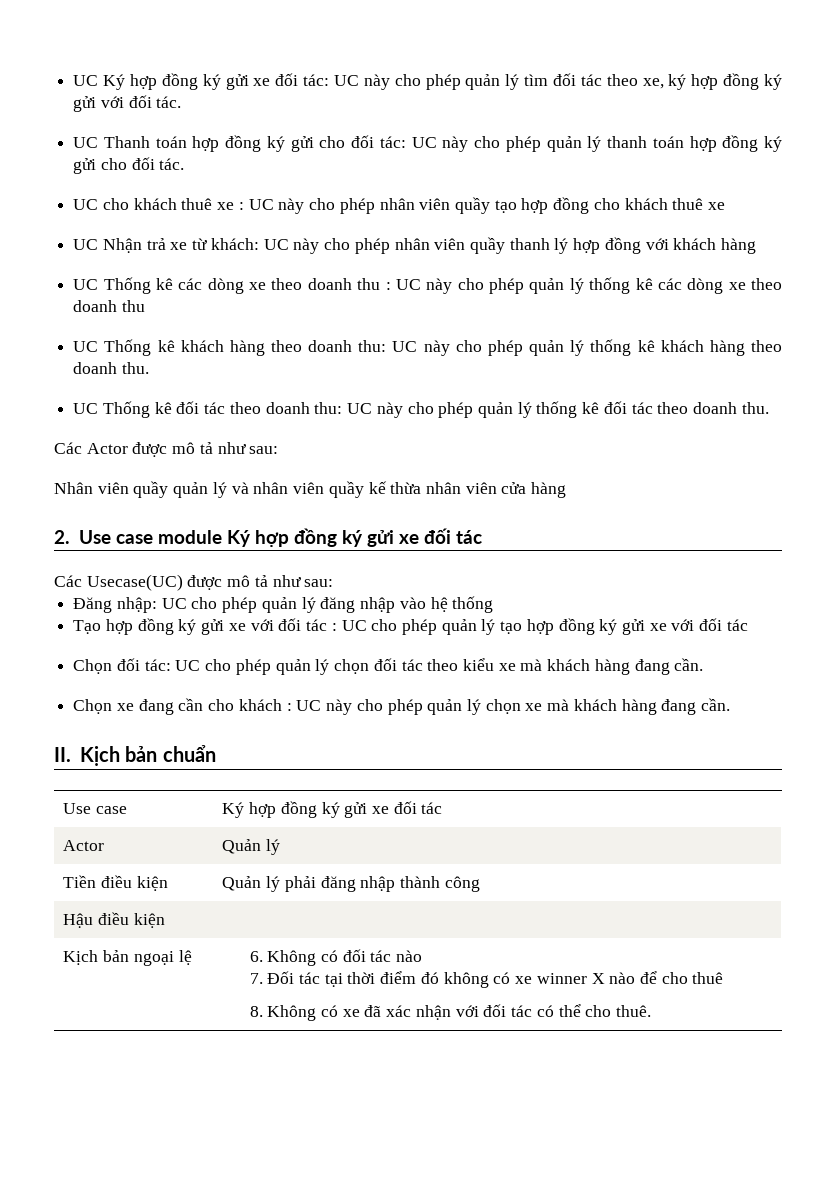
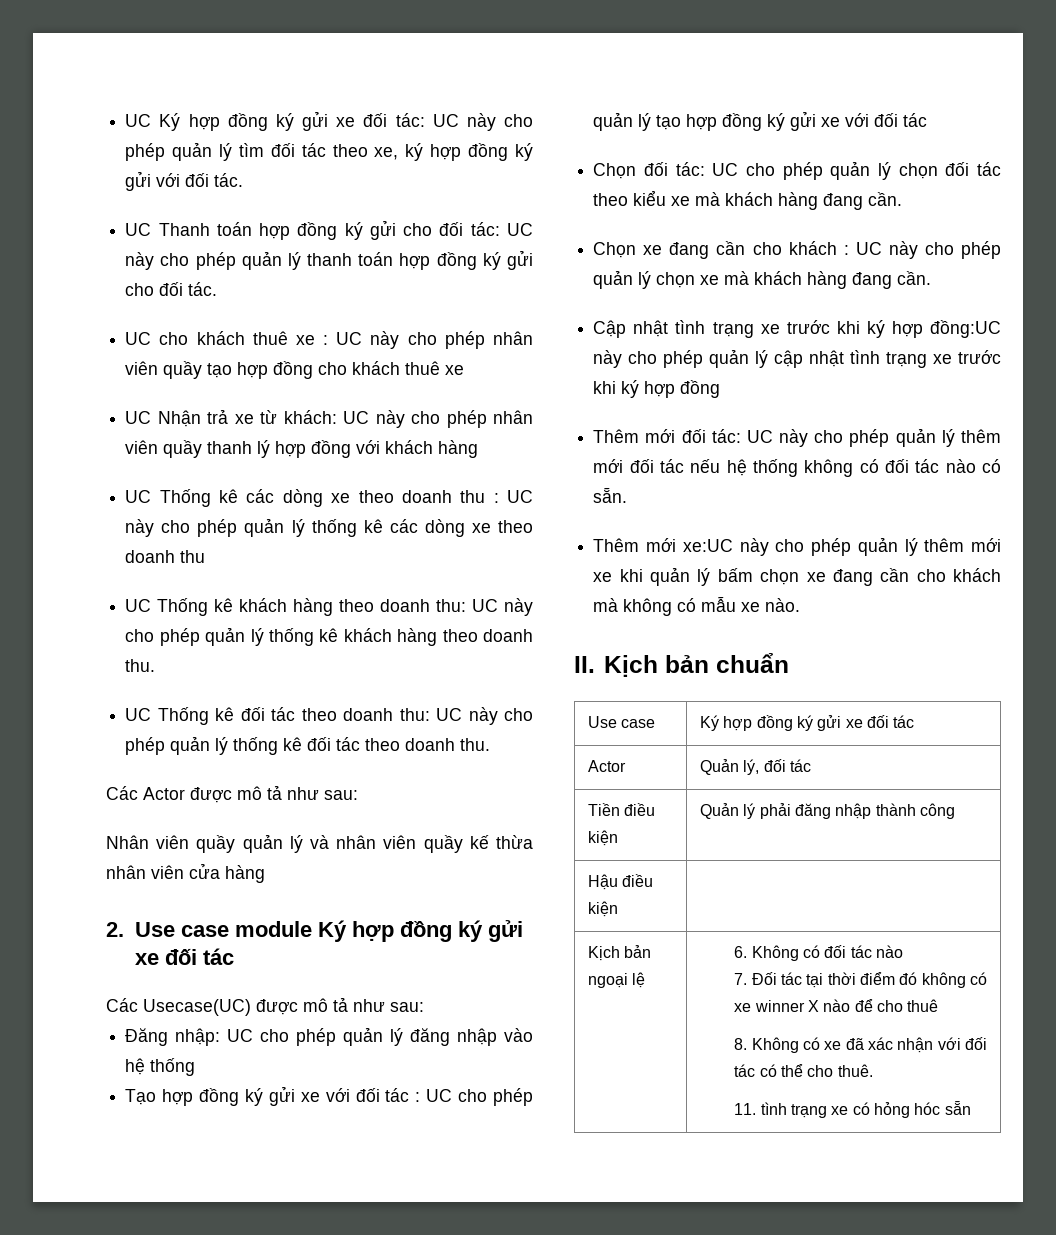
+ Cập nhật tình trạng xe trước khi ký hợp đồng:UC này cho phép quản lý cập nhật tình trạng xe trước khi ký hợp đồng
+ Thêm mới đối tác: UC này cho phép quản lý thêm mới đối tác nếu hệ thống không có đối tác nào có sẵn.
+ Thêm mới xe:UC này cho phép quản lý thêm mới xe khi quản lý bấm chọn xe đang cần cho khách mà không có mẫu xe nào.
- Actor | Quản lý
+ Actor | Quản lý, đối tác
+ 11. tình trạng xe có hỏng hóc sẵn

